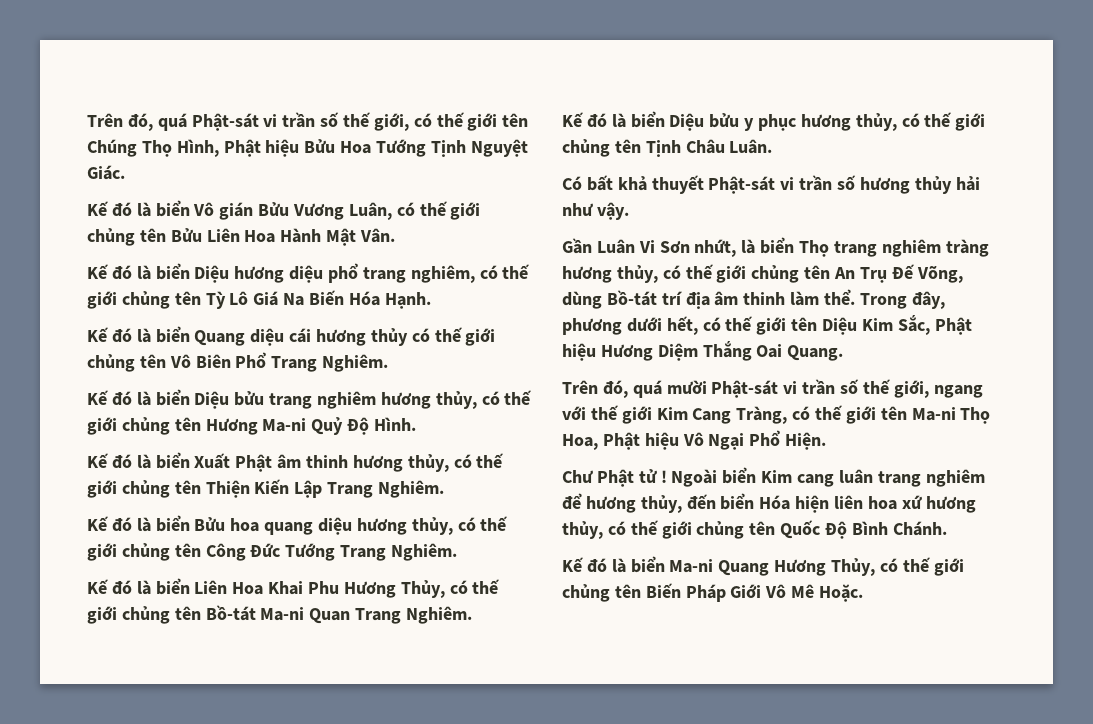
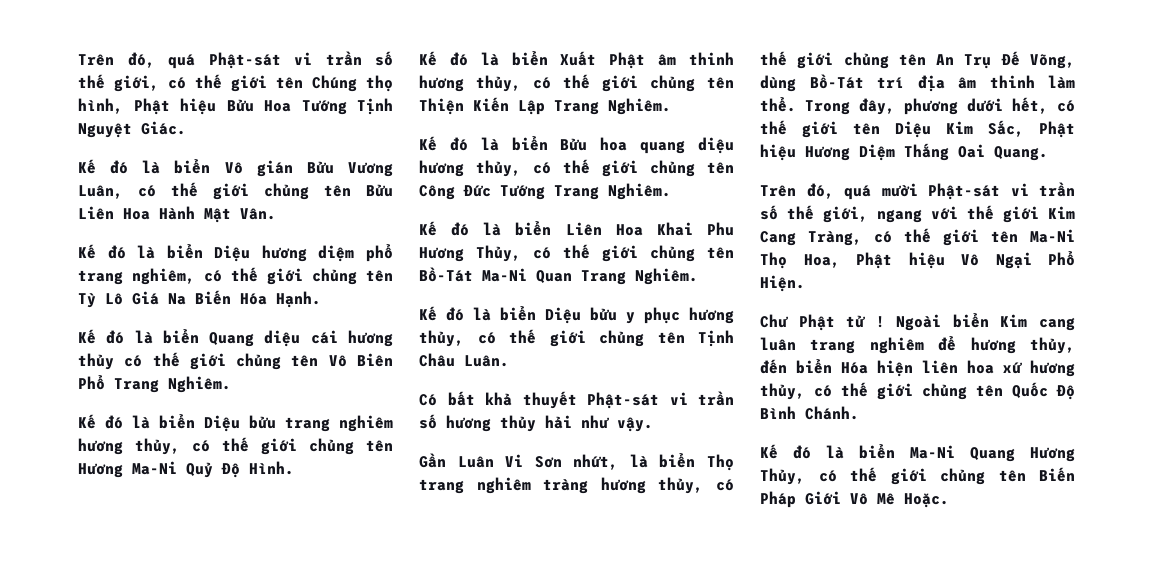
- Trên đó, quá Phật-sát vi trần số thế giới, có thế giới tên Chúng Thọ Hình, Phật hiệu Bửu Hoa Tướng Tịnh Nguyệt Giác.
+ Trên đó, quá Phật-sát vi trần số thế giới, có thế giới tên Chúng thọ hình, Phật hiệu Bửu Hoa Tướng Tịnh Nguyệt Giác.
- Kế đó là biển Diệu hương diệu phổ trang nghiêm, có thế giới chủng tên Tỳ Lô Giá Na Biến Hóa Hạnh.
+ Kế đó là biển Diệu hương diệm phổ trang nghiêm, có thế giới chủng tên Tỳ Lô Giá Na Biến Hóa Hạnh.
- Kế đó là biển Diệu bửu trang nghiêm hương thủy, có thế giới chủng tên Hương Ma-ni Quỷ Ðộ Hình.
+ Kế đó là biển Diệu bửu trang nghiêm hương thủy, có thế giới chủng tên Hương Ma-Ni Quỷ Ðộ Hình.
- Kế đó là biển Liên Hoa Khai Phu Hương Thủy, có thế giới chủng tên Bồ-tát Ma-ni Quan Trang Nghiêm.
+ Kế đó là biển Liên Hoa Khai Phu Hương Thủy, có thế giới chủng tên Bồ-Tát Ma-Ni Quan Trang Nghiêm.
- Gần Luân Vi Sơn nhứt, là biển Thọ trang nghiêm tràng hương thủy, có thế giới chủng tên An Trụ Ðế Võng, dùng Bồ-tát trí địa âm thinh làm thể.
+ Gần Luân Vi Sơn nhứt, là biển Thọ trang nghiêm tràng hương thủy, có thế giới chủng tên An Trụ Ðế Võng, dùng Bồ-Tát trí địa âm thinh làm thể.
- Trên đó, quá mười Phật-sát vi trần số thế giới, ngang với thế giới Kim Cang Tràng, có thế giới tên Ma-ni Thọ Hoa, Phật hiệu Vô Ngại Phổ Hiện.
+ Trên đó, quá mười Phật-sát vi trần số thế giới, ngang với thế giới Kim Cang Tràng, có thế giới tên Ma-Ni Thọ Hoa, Phật hiệu Vô Ngại Phổ Hiện.
- Kế đó là biển Ma-ni Quang Hương Thủy, có thế giới chủng tên Biến Pháp Giới Vô Mê Hoặc.
+ Kế đó là biển Ma-Ni Quang Hương Thủy, có thế giới chủng tên Biến Pháp Giới Vô Mê Hoặc.

